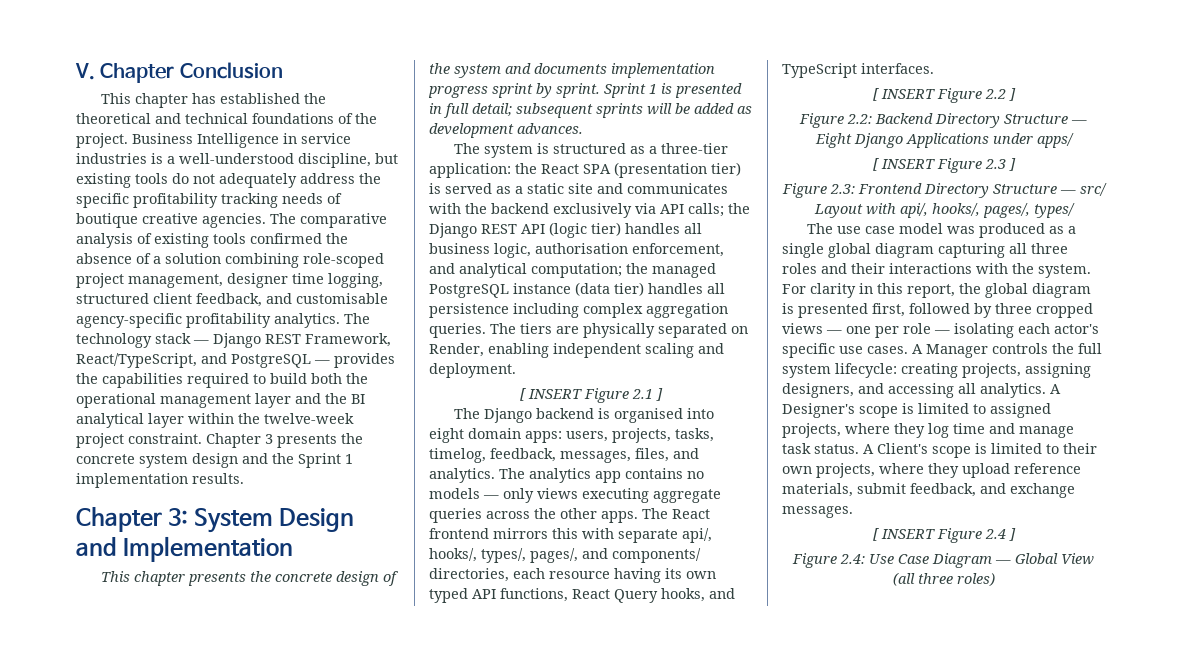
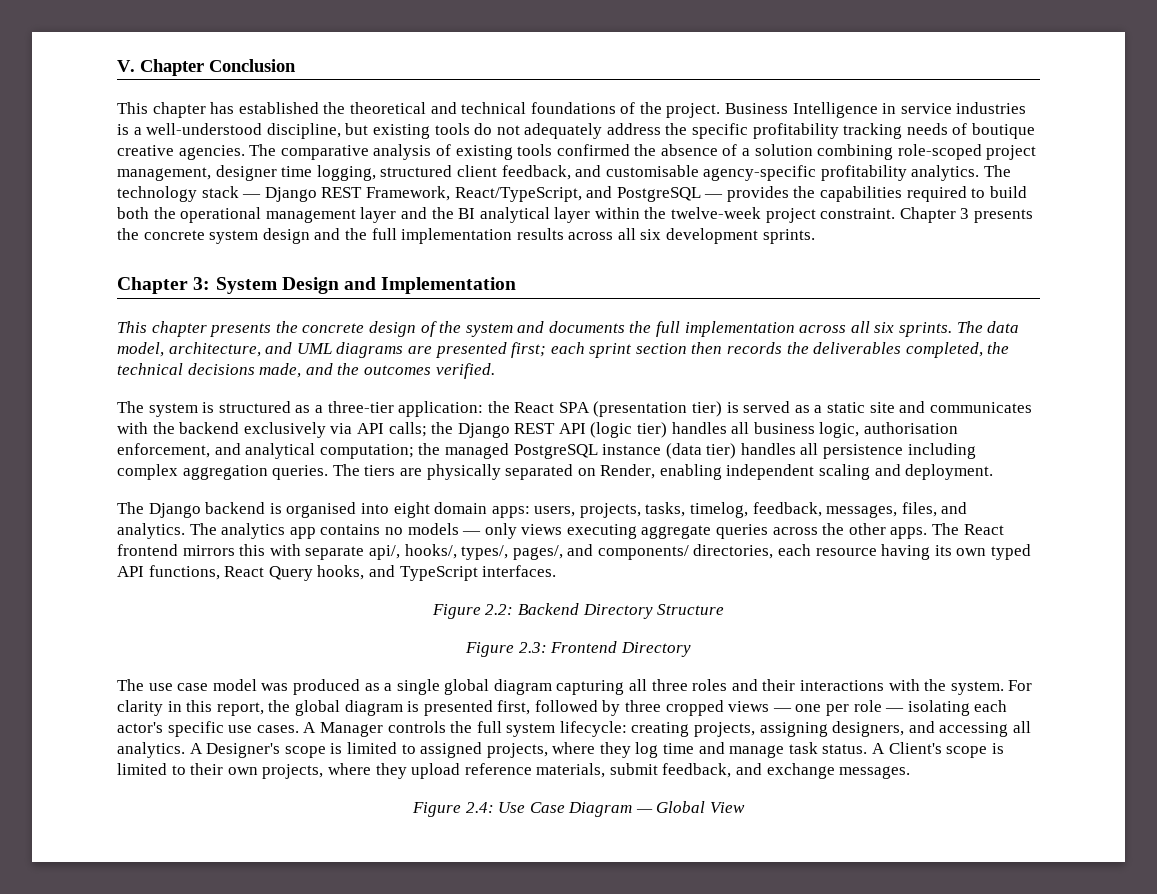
- Chapter 3 presents the concrete system design and the Sprint 1 implementation results.
+ Chapter 3 presents the concrete system design and the full implementation results across all six development sprints.
- This chapter presents the concrete design of the system and documents implementation progress sprint by sprint. Sprint 1 is presented in full detail; subsequent sprints will be added as development advances.
+ This chapter presents the concrete design of the system and documents the full implementation across all six sprints. The data model, architecture, and UML diagrams are presented first; each sprint section then records the deliverables completed, the technical decisions made, and the outcomes verified.
- [ INSERT Figure 2.1 ]
- [ INSERT Figure 2.2 ]
- Figure 2.2: Backend Directory Structure — Eight Django Applications under apps/
- [ INSERT Figure 2.3 ]
- Figure 2.3: Frontend Directory Structure — src/ Layout with api/, hooks/, pages/, types/
+ Figure 2.2: Backend Directory Structure
+ Figure 2.3: Frontend Directory
- [ INSERT Figure 2.4 ]
- Figure 2.4: Use Case Diagram — Global View (all three roles)
+ Figure 2.4: Use Case Diagram — Global View

